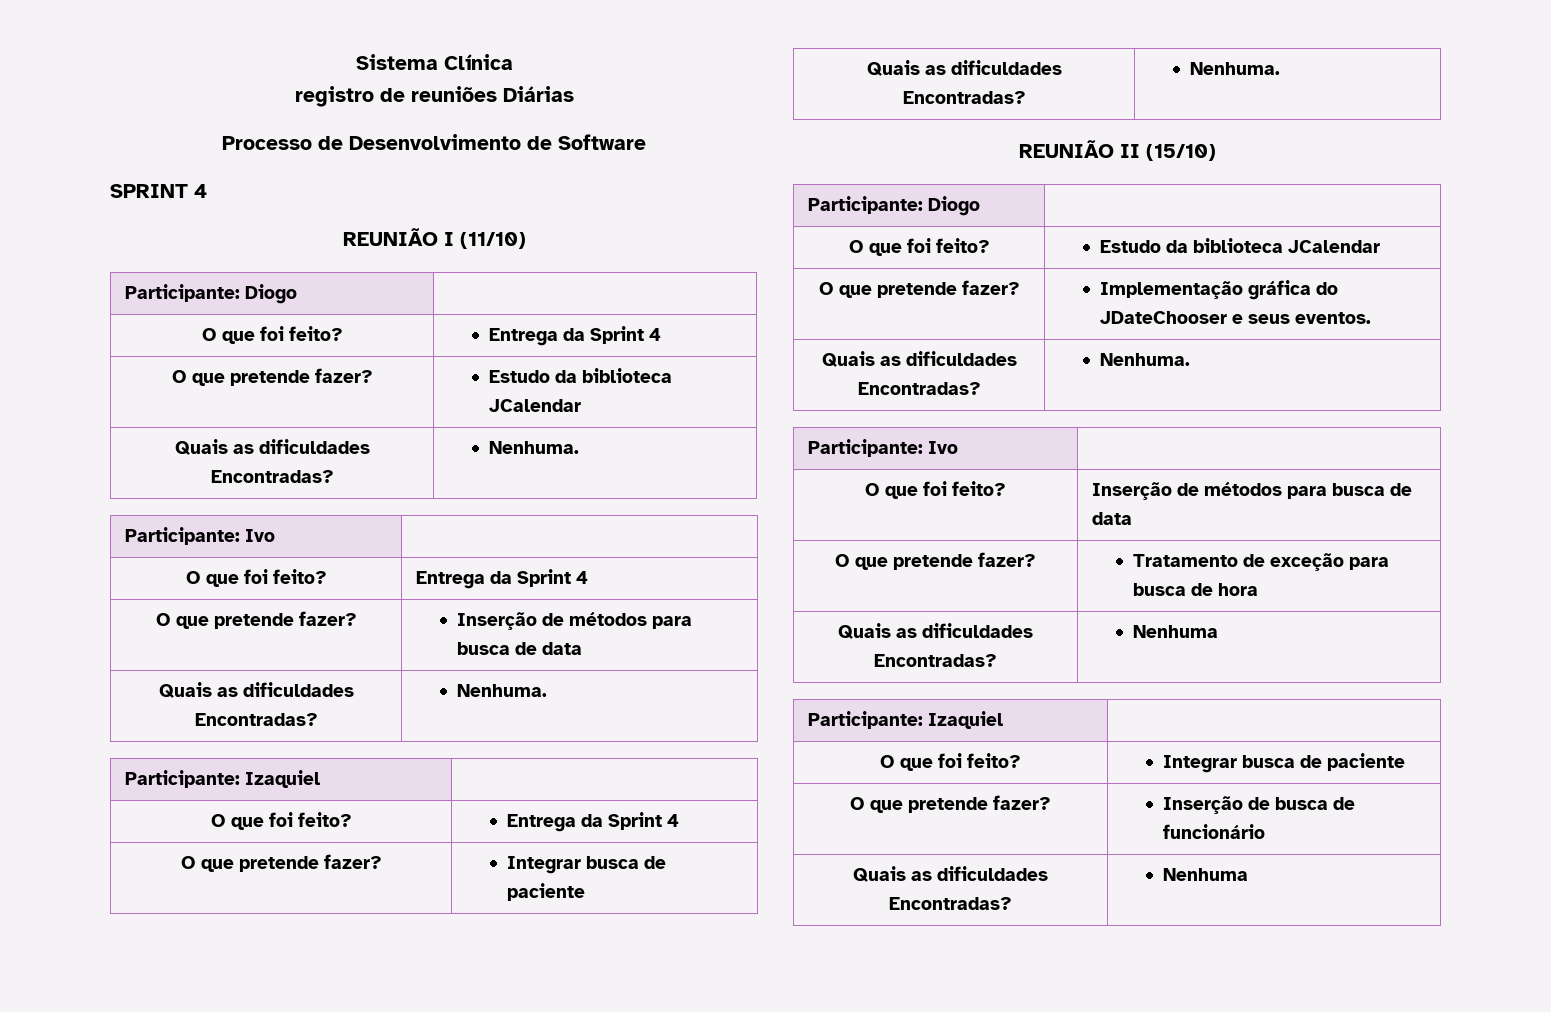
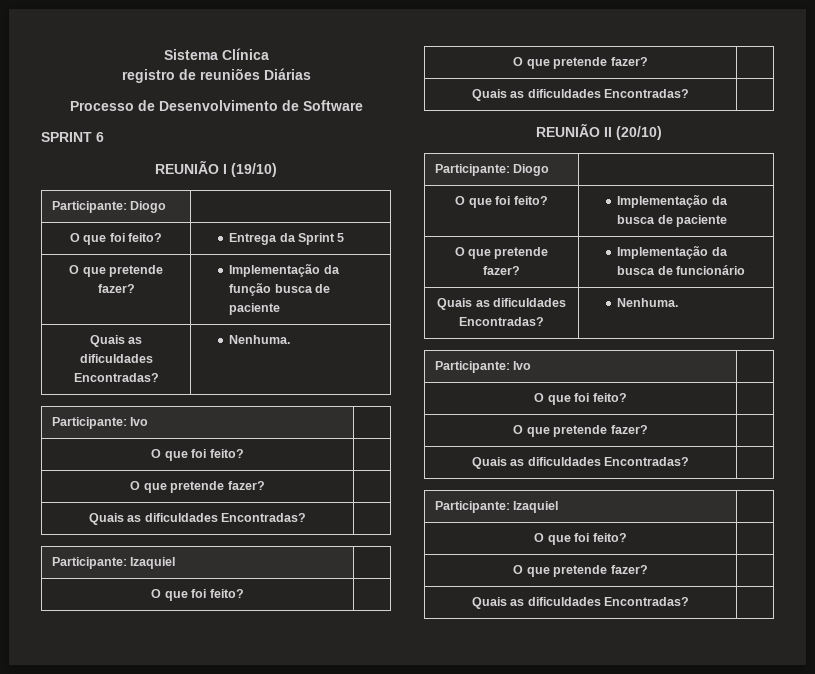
- SPRINT 4
+ SPRINT 6
- REUNIÃO I (11/10)
+ REUNIÃO I (19/10)
  Participante: Diogo |
- O que foi feito? | Entrega da Sprint 4
- O que pretende fazer? | Estudo da biblioteca JCalendar
+ O que foi feito? | Entrega da Sprint 5
+ O que pretende fazer? | Implementação da função busca de paciente
  Quais as dificuldades Encontradas? | Nenhuma.
  Participante: Ivo |
- O que foi feito? | Entrega da Sprint 4
- O que pretende fazer? | Inserção de métodos para busca de data
- Quais as dificuldades Encontradas? | Nenhuma.
+ O que foi feito? |
+ O que pretende fazer? |
+ Quais as dificuldades Encontradas? |
  Participante: Izaquiel |
- O que foi feito? | Entrega da Sprint 4
- O que pretende fazer? | Integrar busca de paciente
- Quais as dificuldades Encontradas? | Nenhuma.
+ O que foi feito? |
+ O que pretende fazer? |
+ Quais as dificuldades Encontradas? |
- REUNIÃO II (15/10)
+ REUNIÃO II (20/10)
  Participante: Diogo |
- O que foi feito? | Estudo da biblioteca JCalendar
- O que pretende fazer? | Implementação gráfica do JDateChooser e seus eventos.
+ O que foi feito? | Implementação da busca de paciente
+ O que pretende fazer? | Implementação da busca de funcionário
  Quais as dificuldades Encontradas? | Nenhuma.
  Participante: Ivo |
- O que foi feito? | Inserção de métodos para busca de data
- O que pretende fazer? | Tratamento de exceção para busca de hora
- Quais as dificuldades Encontradas? | Nenhuma
+ O que foi feito? |
+ O que pretende fazer? |
+ Quais as dificuldades Encontradas? |
  Participante: Izaquiel |
- O que foi feito? | Integrar busca de paciente
- O que pretende fazer? | Inserção de busca de funcionário
- Quais as dificuldades Encontradas? | Nenhuma
+ O que foi feito? |
+ O que pretende fazer? |
+ Quais as dificuldades Encontradas? |

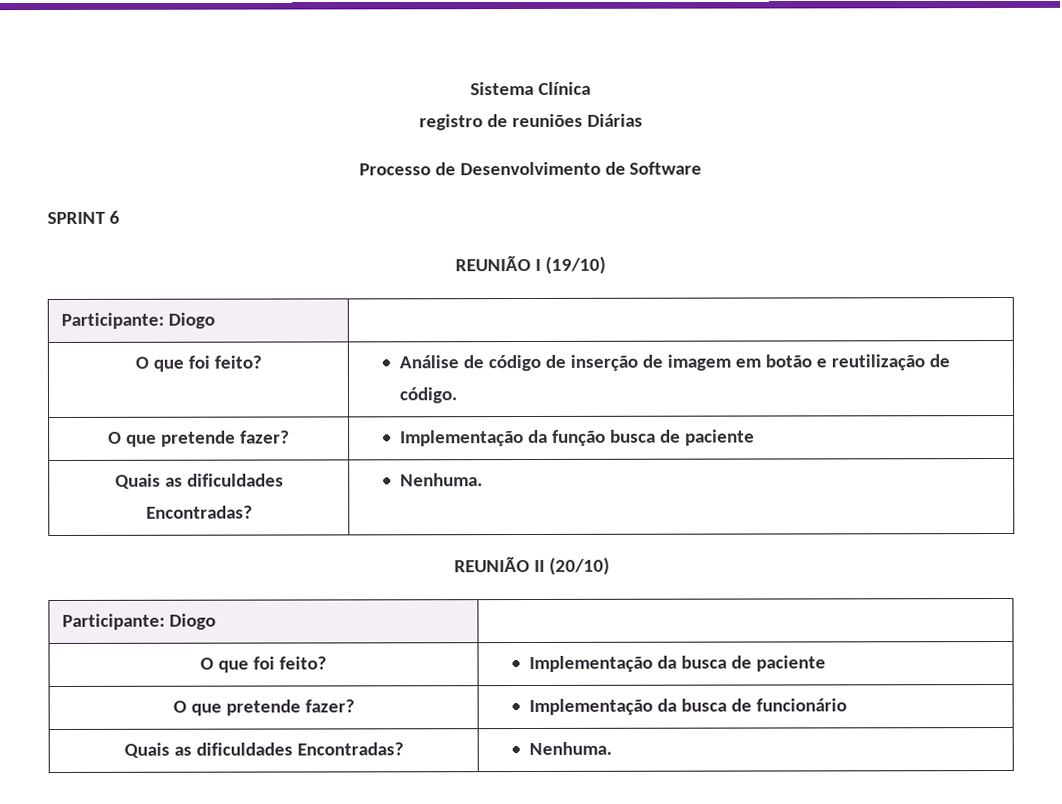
- O que foi feito? | Entrega da Sprint 5
+ O que foi feito? | Análise de código de inserção de imagem em botão e reutilização de código.
  O que pretende fazer? | Implementação da função busca de paciente
  Quais as dificuldades Encontradas? | Nenhuma.
- Participante: Ivo |
- O que foi feito? |
- O que pretende fazer? |
- Quais as dificuldades Encontradas? |
- Participante: Izaquiel |
- O que foi feito? |
- O que pretende fazer? |
- Quais as dificuldades Encontradas? |
  O que pretende fazer? | Implementação da busca de funcionário
  Quais as dificuldades Encontradas? | Nenhuma.
- Participante: Ivo |
- O que foi feito? |
- O que pretende fazer? |
- Quais as dificuldades Encontradas? |
- Participante: Izaquiel |
- O que foi feito? |
- O que pretende fazer? |
- Quais as dificuldades Encontradas? |

